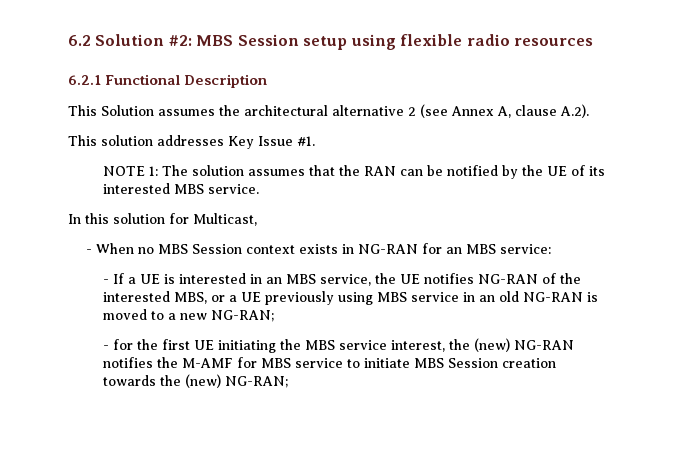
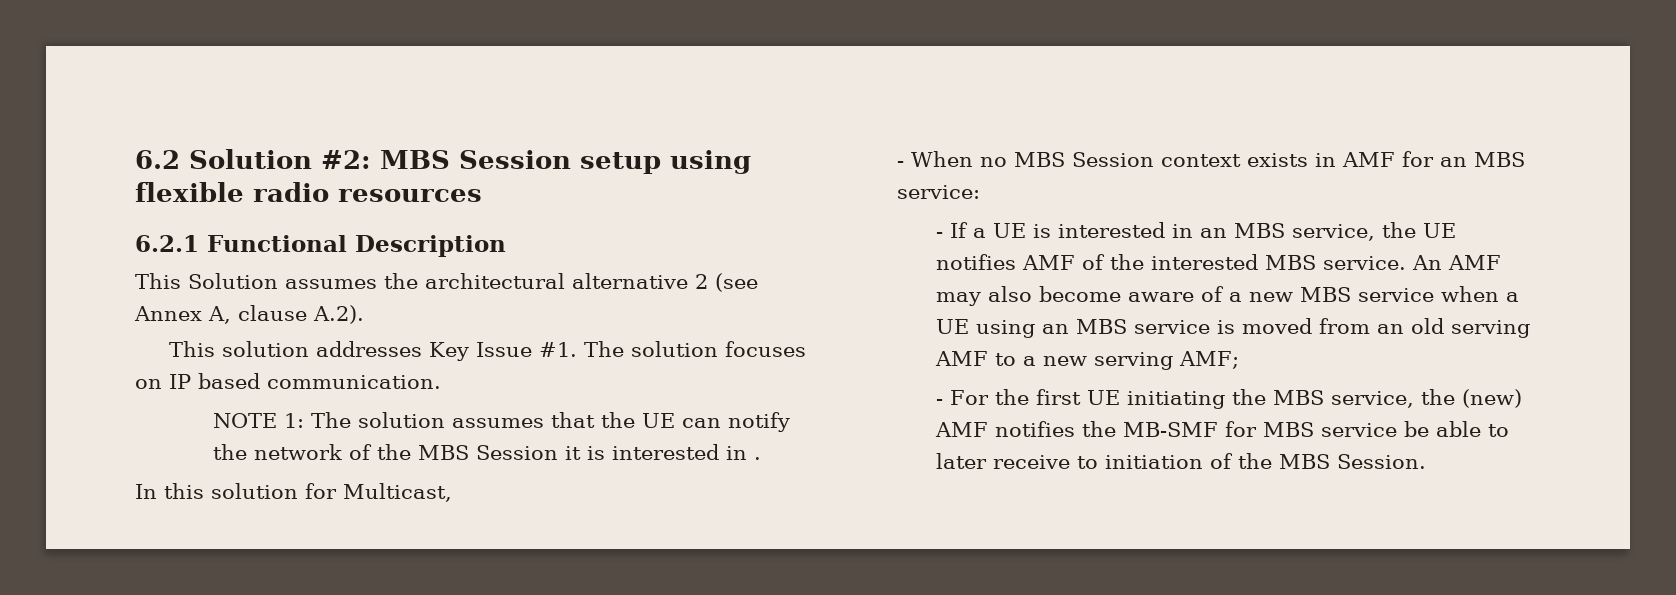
+ The solution focuses on IP based communication.
- NOTE 1: The solution assumes that the RAN can be notified by the UE of its interested MBS service.
+ NOTE 1: The solution assumes that the UE can notify the network of the MBS Session it is interested in .
- - When no MBS Session context exists in NG-RAN for an MBS service:
+ - When no MBS Session context exists in AMF for an MBS service:
- - If a UE is interested in an MBS service, the UE notifies NG-RAN of the interested MBS, or a UE previously using MBS service in an old NG-RAN is moved to a new NG-RAN;
- - for the first UE initiating the MBS service interest, the (new) NG-RAN notifies the M-AMF for MBS service to initiate MBS Session creation towards the (new) NG-RAN;
+ - If a UE is interested in an MBS service, the UE notifies AMF of the interested MBS service. An AMF may also become aware of a new MBS service when a UE using an MBS service is moved from an old serving AMF to a new serving AMF;
+ - For the first UE initiating the MBS service, the (new) AMF notifies the MB-SMF for MBS service be able to later receive to initiation of the MBS Session.

